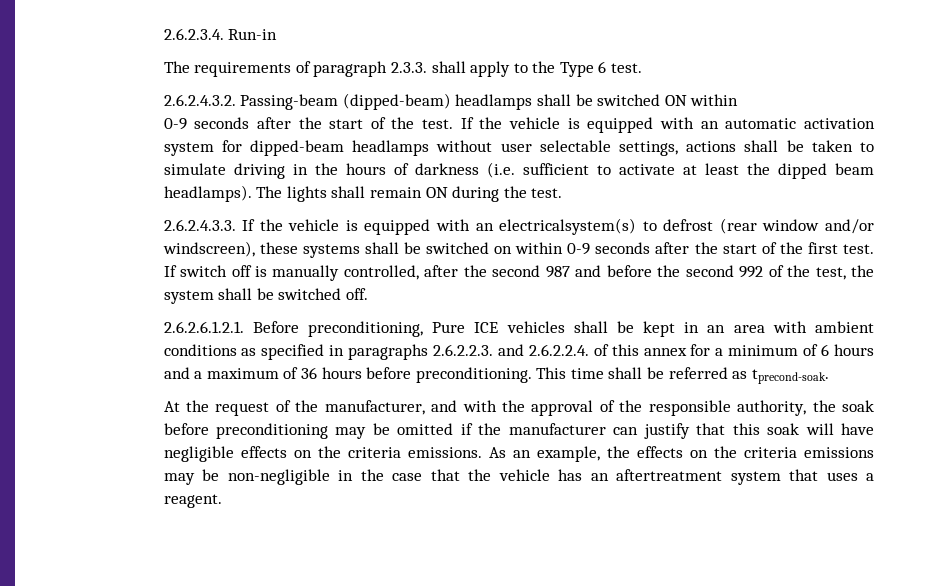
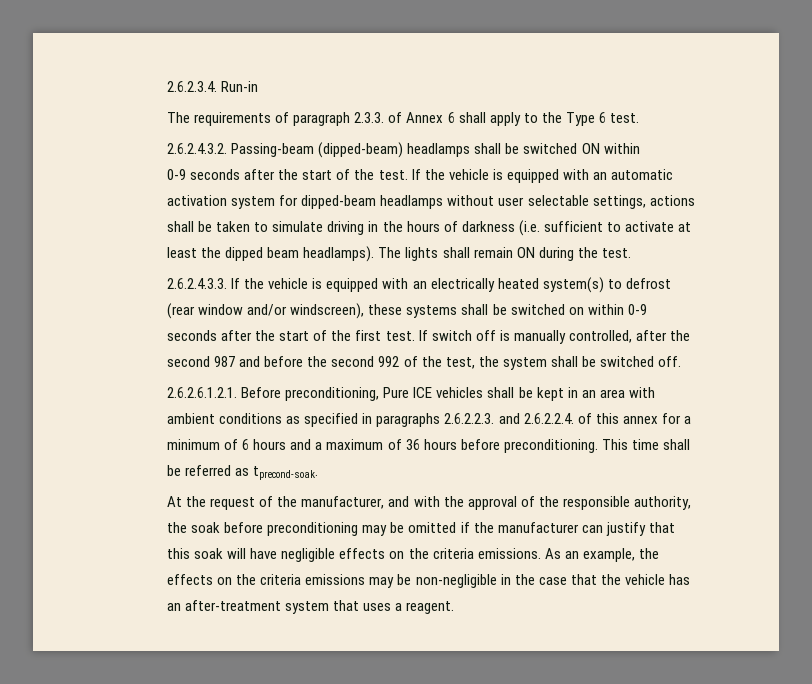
- The requirements of paragraph 2.3.3. shall apply to the Type 6 test.
+ The requirements of paragraph 2.3.3. of Annex 6 shall apply to the Type 6 test.
- 2.6.2.4.3.3. If the vehicle is equipped with an electricalsystem(s) to defrost (rear window and/or windscreen), these systems shall be switched on within 0-9 seconds after the start of the first test.
+ 2.6.2.4.3.3. If the vehicle is equipped with an electrically heated system(s) to defrost (rear window and/or windscreen), these systems shall be switched on within 0-9 seconds after the start of the first test.
- As an example, the effects on the criteria emissions may be non-negligible in the case that the vehicle has an aftertreatment system that uses a reagent.
+ As an example, the effects on the criteria emissions may be non-negligible in the case that the vehicle has an after-treatment system that uses a reagent.

